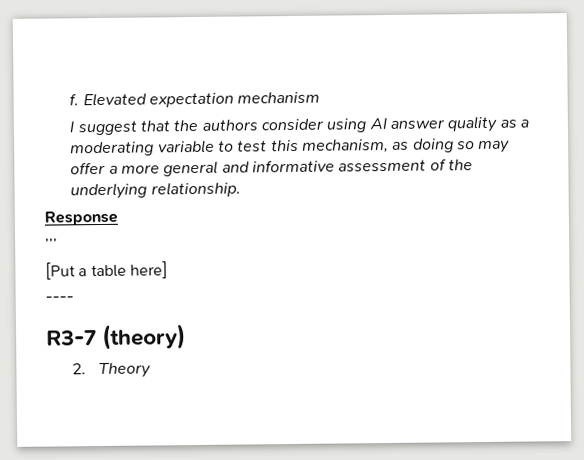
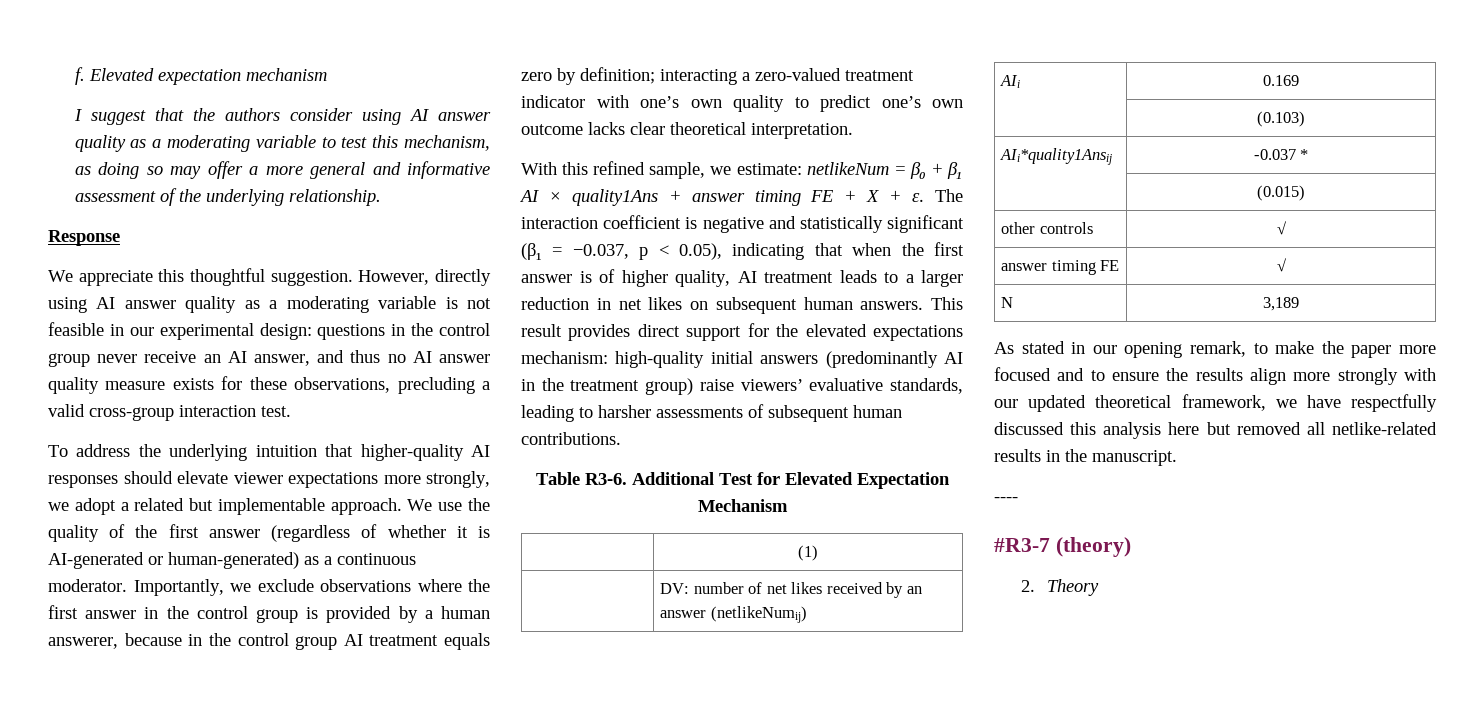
- ’’’
- [Put a table here]
+ We appreciate this thoughtful suggestion. However, directly using AI answer quality as a moderating variable is not feasible in our experimental design: questions in the control group never receive an AI answer, and thus no AI answer quality measure exists for these observations, precluding a valid cross-group interaction test.
+ To address the underlying intuition that higher-quality AI responses should elevate viewer expectations more strongly, we adopt a related but implementable approach. We use the quality of the first answer (regardless of whether it is AI-generated or human-generated) as a continuous moderator. Importantly, we exclude observations where the first answer in the control group is provided by a human answerer, because in the control group AI treatment equals zero by definition; interacting a zero-valued treatment indicator with one’s own quality to predict one’s own outcome lacks clear theoretical interpretation.
+ With this refined sample, we estimate: netlikeNum = β₀ + β₁ AI × quality1Ans + answer timing FE + X + ε. The interaction coefficient is negative and statistically significant (β₁ = −0.037, p < 0.05), indicating that when the first answer is of higher quality, AI treatment leads to a larger reduction in net likes on subsequent human answers. This result provides direct support for the elevated expectations mechanism: high-quality initial answers (predominantly AI in the treatment group) raise viewers’ evaluative standards, leading to harsher assessments of subsequent human contributions.
+ Table R3-6. Additional Test for Elevated Expectation Mechanism
+ | (1)
+ | DV: number of net likes received by an answer (netlikeNumij)
+ AIi | 0.169
+ | (0.103)
+ AIi*quality1Ansij | -0.037 *
+ | (0.015)
+ other controls | √
+ answer timing FE | √
+ N | 3,189
+ As stated in our opening remark, to make the paper more focused and to ensure the results align more strongly with our updated theoretical framework, we have respectfully discussed this analysis here but removed all netlike-related results in the manuscript.
- R3-7 (theory)
+ #R3-7 (theory)

